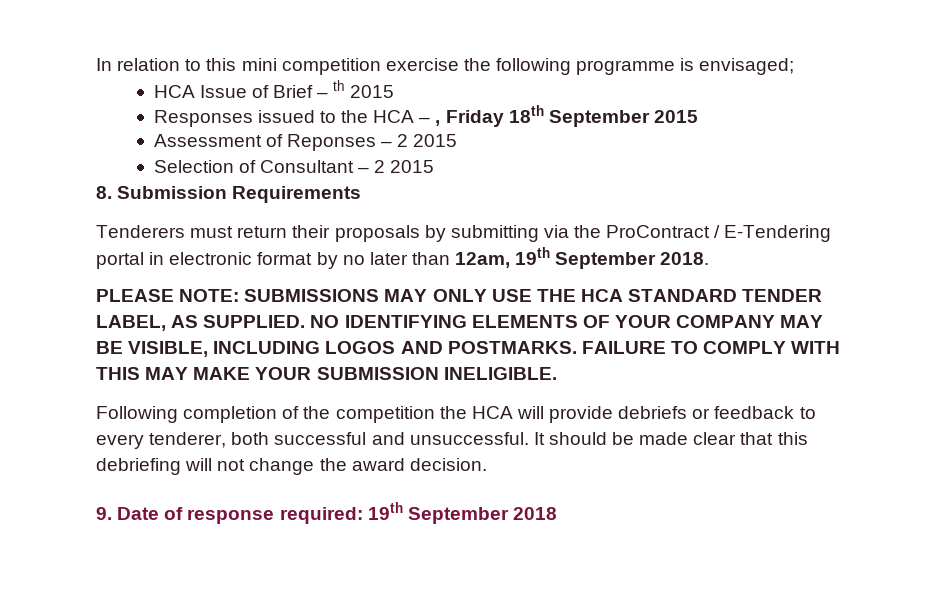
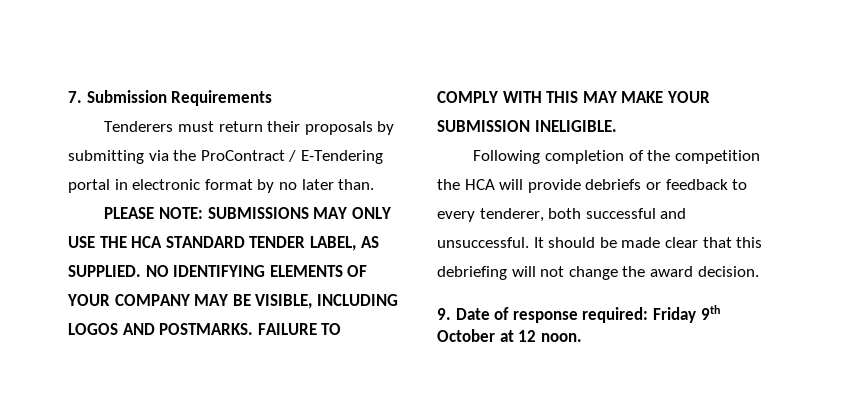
- In relation to this mini competition exercise the following programme is envisaged;
- HCA Issue of Brief – th 2015
- Responses issued to the HCA – , Friday 18th September 2015
- Assessment of Reponses – 2 2015
- Selection of Consultant – 2 2015
- 8. Submission Requirements
+ 7. Submission Requirements
- Tenderers must return their proposals by submitting via the ProContract / E-Tendering portal in electronic format by no later than 12am, 19th September 2018.
+ Tenderers must return their proposals by submitting via the ProContract / E-Tendering portal in electronic format by no later than.
- 9. Date of response required: 19th September 2018
+ 9. Date of response required: Friday 9th October at 12 noon.

